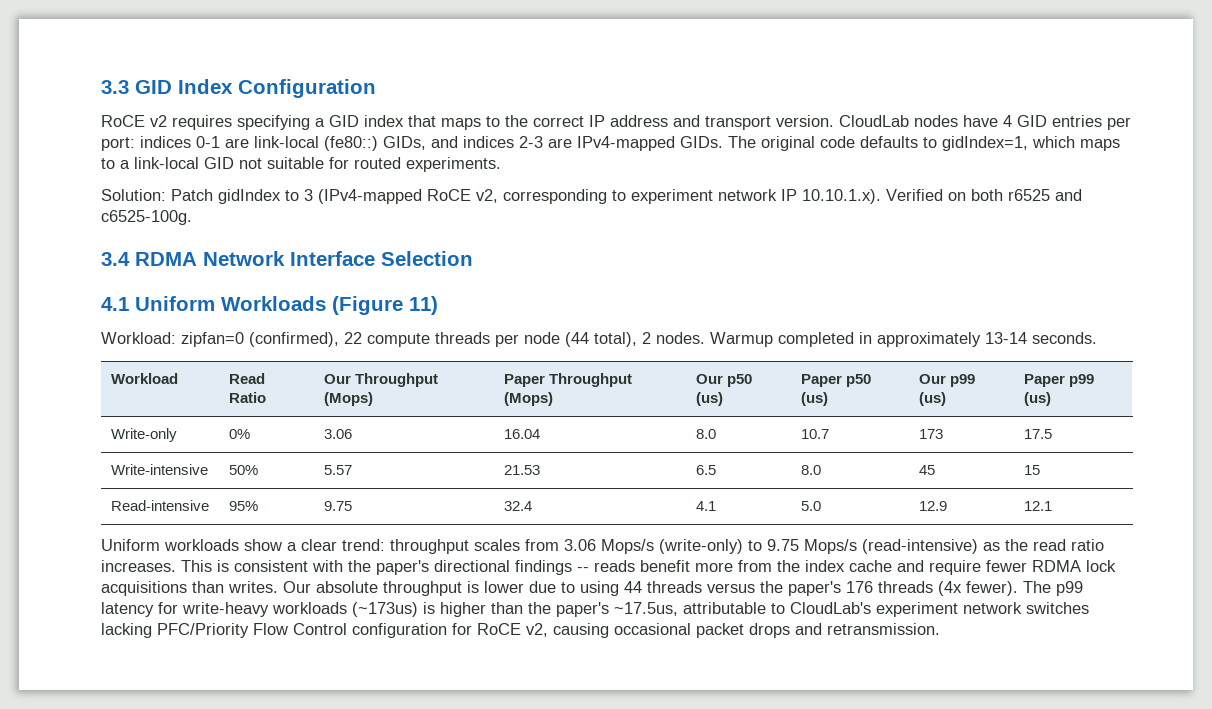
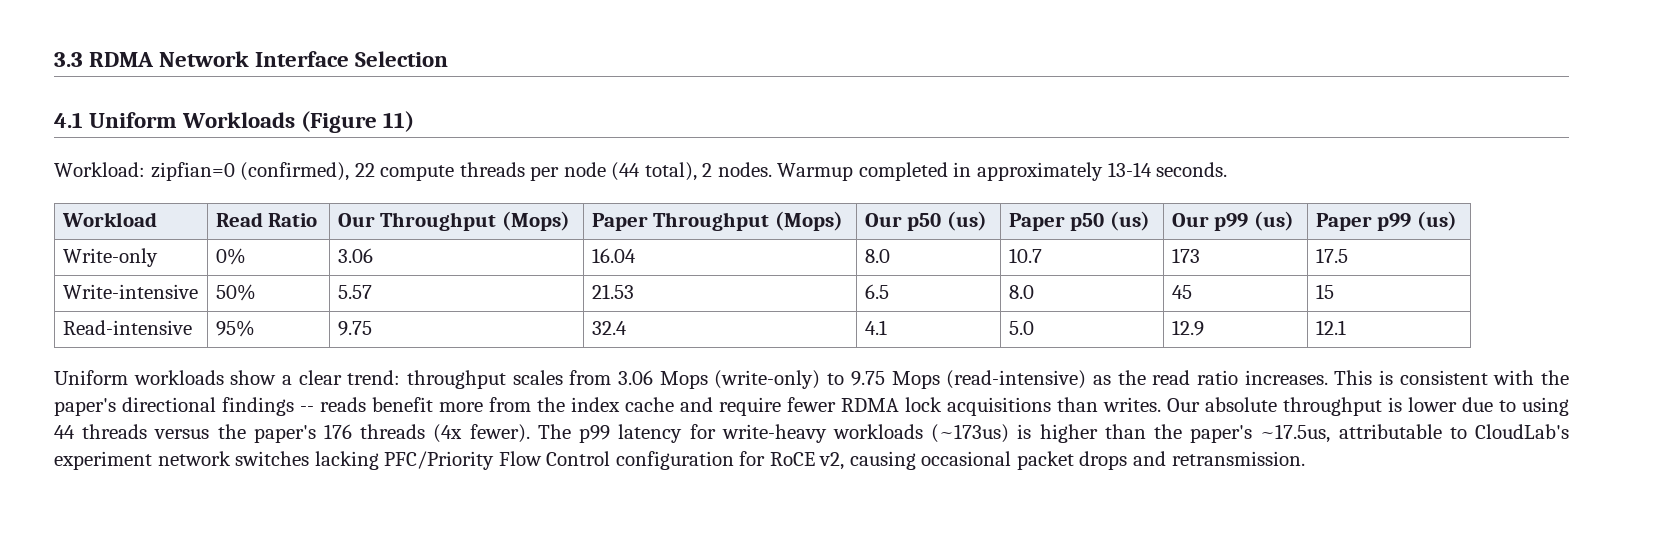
- 3.3 GID Index Configuration
- RoCE v2 requires specifying a GID index that maps to the correct IP address and transport version. CloudLab nodes have 4 GID entries per port: indices 0-1 are link-local (fe80::) GIDs, and indices 2-3 are IPv4-mapped GIDs. The original code defaults to gidIndex=1, which maps to a link-local GID not suitable for routed experiments.
- Solution: Patch gidIndex to 3 (IPv4-mapped RoCE v2, corresponding to experiment network IP 10.10.1.x). Verified on both r6525 and c6525-100g.
- 3.4 RDMA Network Interface Selection
+ 3.3 RDMA Network Interface Selection
- Workload: zipfan=0 (confirmed), 22 compute threads per node (44 total), 2 nodes.
+ Workload: zipfian=0 (confirmed), 22 compute threads per node (44 total), 2 nodes.
- Uniform workloads show a clear trend: throughput scales from 3.06 Mops/s (write-only) to 9.75 Mops/s (read-intensive) as the read ratio increases.
+ Uniform workloads show a clear trend: throughput scales from 3.06 Mops (write-only) to 9.75 Mops (read-intensive) as the read ratio increases.

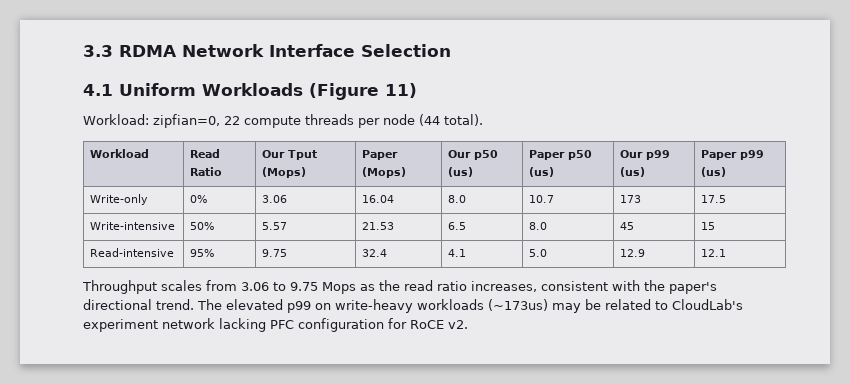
- Workload: zipfian=0 (confirmed), 22 compute threads per node (44 total), 2 nodes. Warmup completed in approximately 13-14 seconds.
+ Workload: zipfian=0, 22 compute threads per node (44 total).
- Workload | Read Ratio | Our Throughput (Mops) | Paper Throughput (Mops) | Our p50 (us) | Paper p50 (us) | Our p99 (us) | Paper p99 (us)
+ Workload | Read Ratio | Our Tput (Mops) | Paper (Mops) | Our p50 (us) | Paper p50 (us) | Our p99 (us) | Paper p99 (us)
- Uniform workloads show a clear trend: throughput scales from 3.06 Mops (write-only) to 9.75 Mops (read-intensive) as the read ratio increases. This is consistent with the paper's directional findings -- reads benefit more from the index cache and require fewer RDMA lock acquisitions than writes. Our absolute throughput is lower due to using 44 threads versus the paper's 176 threads (4x fewer). The p99 latency for write-heavy workloads (~173us) is higher than the paper's ~17.5us, attributable to CloudLab's experiment network switches lacking PFC/Priority Flow Control configuration for RoCE v2, causing occasional packet drops and retransmission.
+ Throughput scales from 3.06 to 9.75 Mops as the read ratio increases, consistent with the paper's directional trend. The elevated p99 on write-heavy workloads (~173us) may be related to CloudLab's experiment network lacking PFC configuration for RoCE v2.

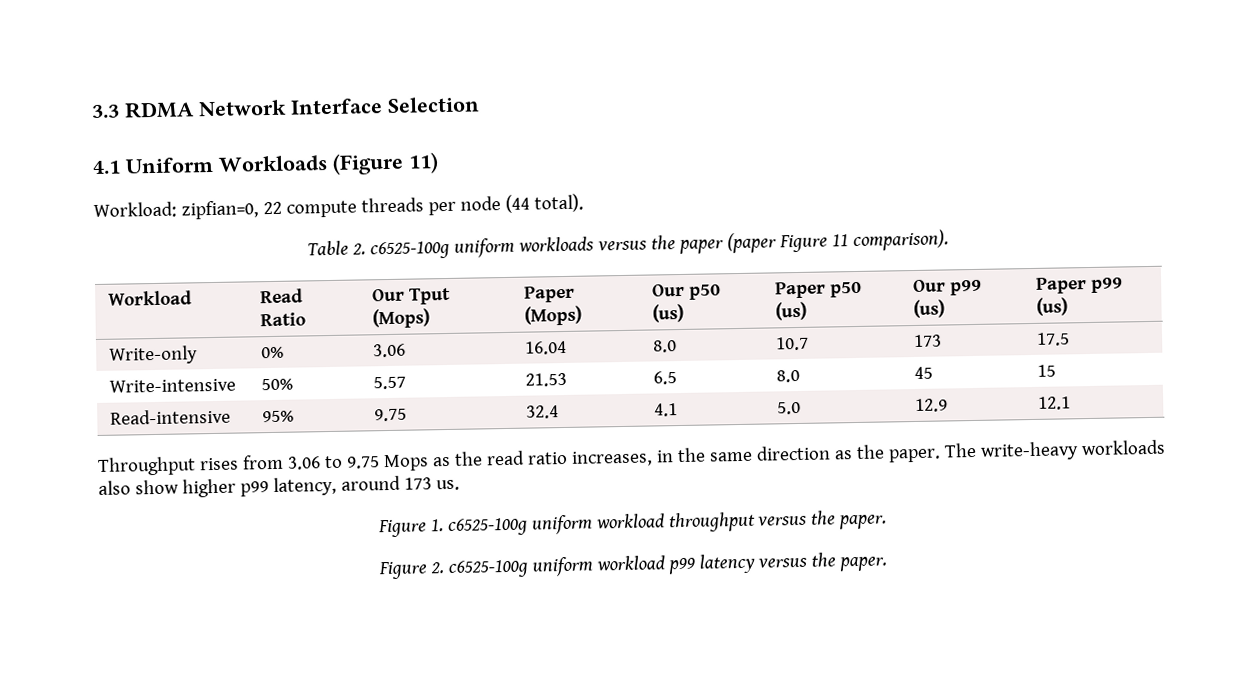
+ Table 2. c6525-100g uniform workloads versus the paper (paper Figure 11 comparison).
- Throughput scales from 3.06 to 9.75 Mops as the read ratio increases, consistent with the paper's directional trend. The elevated p99 on write-heavy workloads (~173us) may be related to CloudLab's experiment network lacking PFC configuration for RoCE v2.
+ Throughput rises from 3.06 to 9.75 Mops as the read ratio increases, in the same direction as the paper. The write-heavy workloads also show higher p99 latency, around 173 us.
+ Figure 1. c6525-100g uniform workload throughput versus the paper.
+ Figure 2. c6525-100g uniform workload p99 latency versus the paper.

